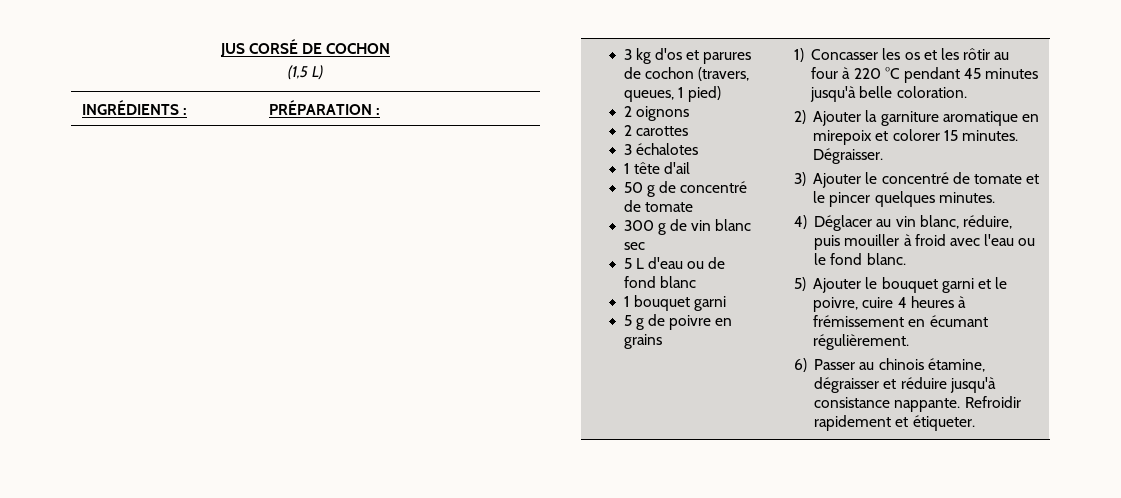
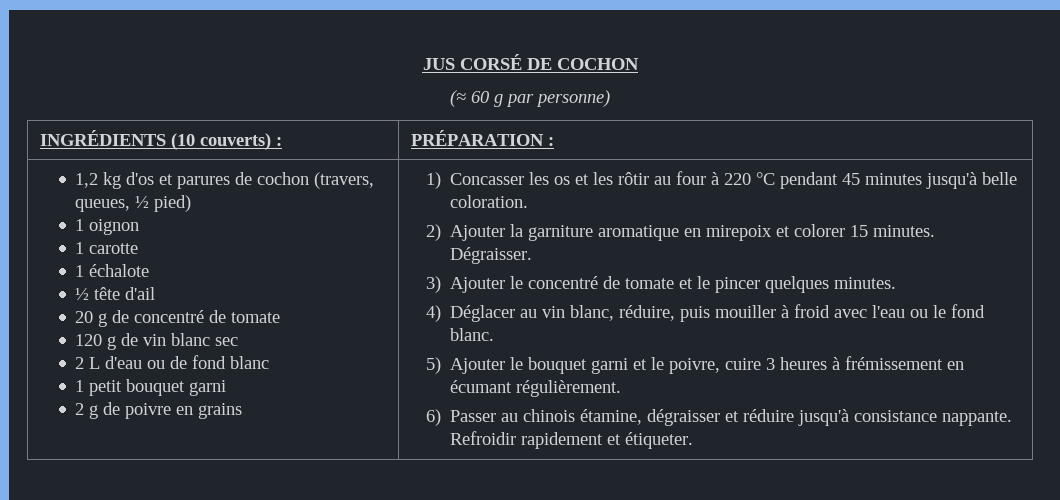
- (1,5 L)
+ (≈ 60 g par personne)
- INGRÉDIENTS : | PRÉPARATION :
+ INGRÉDIENTS (10 couverts) : | PRÉPARATION :
- 3 kg d'os et parures de cochon (travers, queues, 1 pied)
+ 1,2 kg d'os et parures de cochon (travers, queues, ½ pied)
- 2 oignons
- 2 carottes
- 3 échalotes
- 1 tête d'ail
+ 1 oignon
+ 1 carotte
+ 1 échalote
+ ½ tête d'ail
- 50 g de concentré de tomate
+ 20 g de concentré de tomate
- 300 g de vin blanc sec
+ 120 g de vin blanc sec
- 5 L d'eau ou de fond blanc
+ 2 L d'eau ou de fond blanc
- 1 bouquet garni
+ 1 petit bouquet garni
- 5 g de poivre en grains
+ 2 g de poivre en grains
- 5) Ajouter le bouquet garni et le poivre, cuire 4 heures à frémissement en écumant régulièrement.
+ 5) Ajouter le bouquet garni et le poivre, cuire 3 heures à frémissement en écumant régulièrement.

